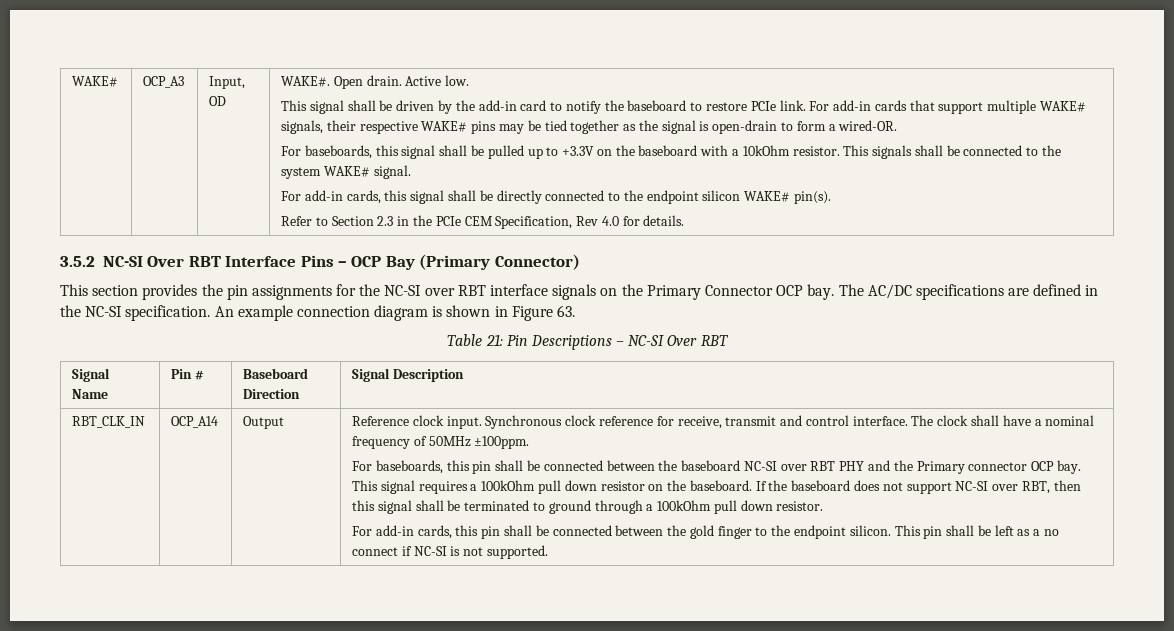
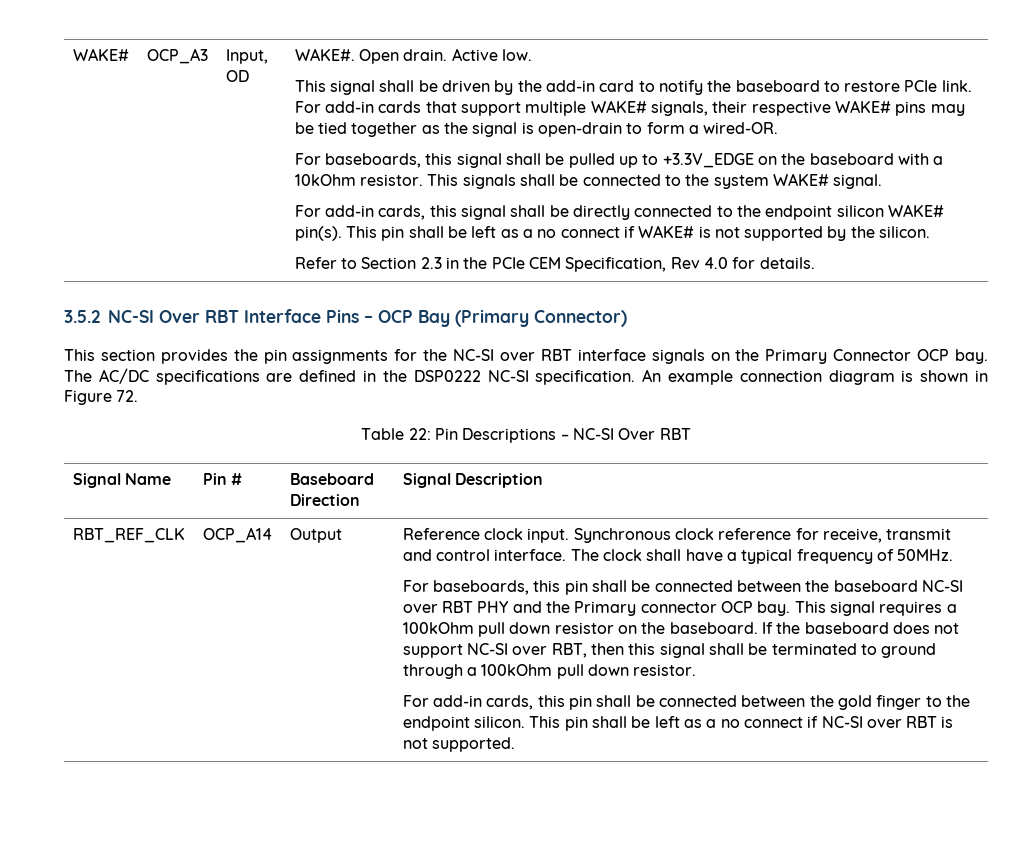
- For baseboards, this signal shall be pulled up to +3.3V on the baseboard with a 10kOhm resistor.
+ For baseboards, this signal shall be pulled up to +3.3V_EDGE on the baseboard with a 10kOhm resistor.
+ This pin shall be left as a no connect if WAKE# is not supported by the silicon.
- The AC/DC specifications are defined in the NC-SI specification.
+ The AC/DC specifications are defined in the DSP0222 NC-SI specification.
- An example connection diagram is shown in Figure 63.
+ An example connection diagram is shown in Figure 72.
- Table 21: Pin Descriptions – NC-SI Over RBT
+ Table 22: Pin Descriptions – NC-SI Over RBT
- RBT_CLK_IN
+ RBT_REF_CLK
- The clock shall have a nominal frequency of 50MHz ±100ppm.
+ The clock shall have a typical frequency of 50MHz.
- This pin shall be left as a no connect if NC-SI is not supported.
+ This pin shall be left as a no connect if NC-SI over RBT is not supported.

